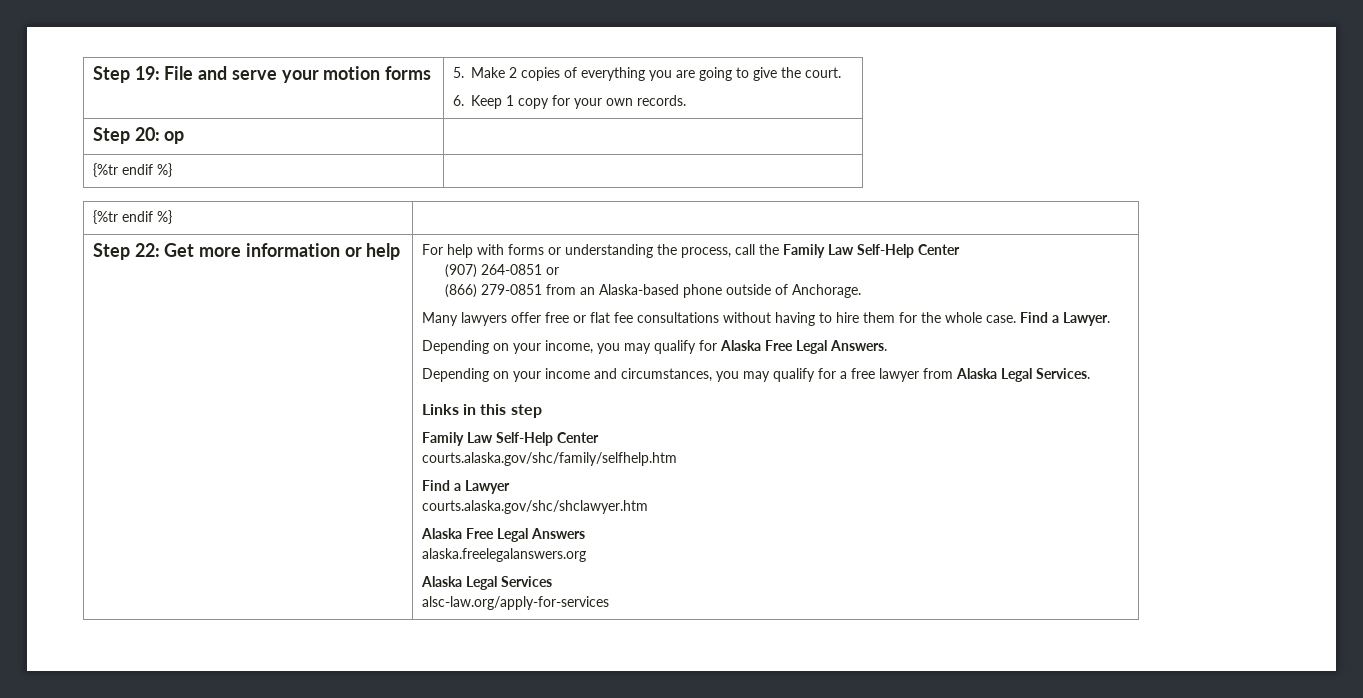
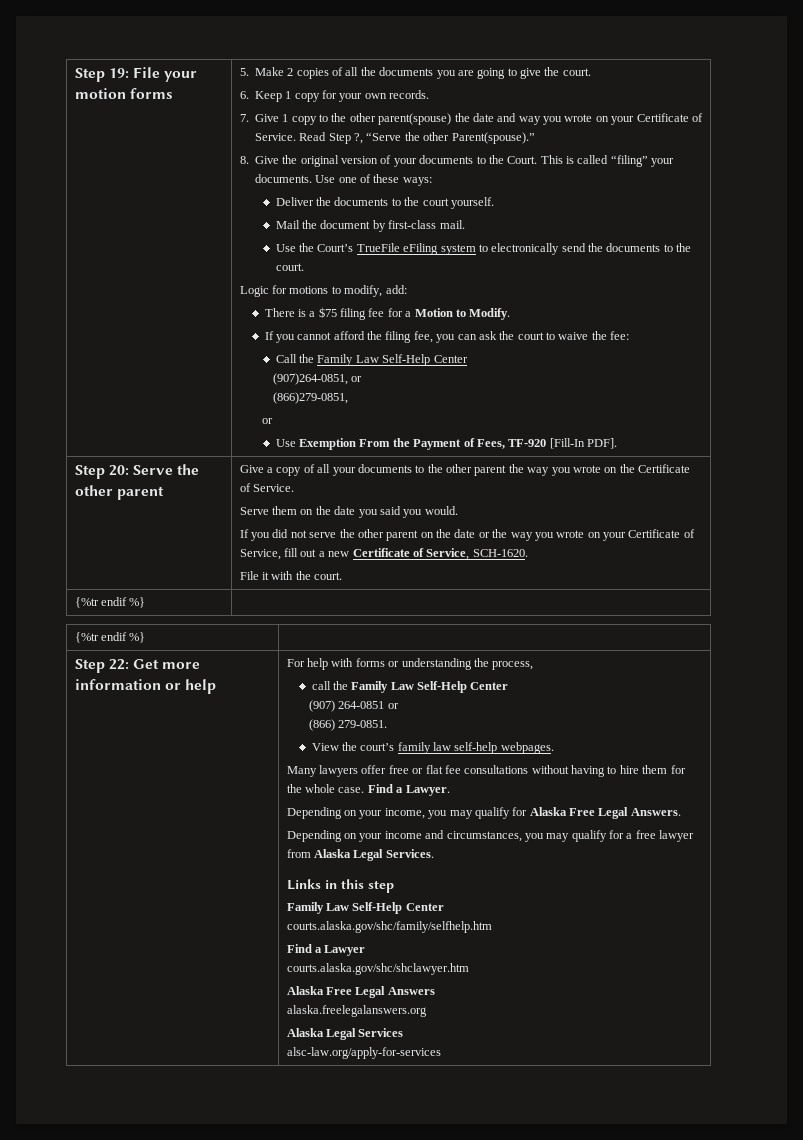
- Step 19: File and serve your motion forms
+ Step 19: File your motion forms
- 5. Make 2 copies of everything you are going to give the court.
+ 5. Make 2 copies of all the documents you are going to give the court.
- Step 20: op |
+ 7. Give 1 copy to the other parent(spouse) the date and way you wrote on your Certificate of Service. Read Step ?, “Serve the other Parent(spouse).”
+ 8. Give the original version of your documents to the Court. This is called “filing” your documents. Use one of these ways:
+ Deliver the documents to the court yourself.
+ Mail the document by first-class mail.
+ Use the Court’s TrueFile eFiling system to electronically send the documents to the court.
+ Logic for motions to modify, add:
+ There is a $75 filing fee for a Motion to Modify.
+ If you cannot afford the filing fee, you can ask the court to waive the fee:
+ Call the Family Law Self-Help Center
+ (907)264-0851, or
+ (866)279-0851,
+ or
+ Use Exemption From the Payment of Fees, TF-920 [Fill-In PDF].
+ Step 20: Serve the other parent | Give a copy of all your documents to the other parent the way you wrote on the Certificate of Service.
+ Serve them on the date you said you would.
+ If you did not serve the other parent on the date or the way you wrote on your Certificate of Service, fill out a new Certificate of Service, SCH-1620.
+ File it with the court.
- For help with forms or understanding the process, call the Family Law Self-Help Center
+ For help with forms or understanding the process,
+ call the Family Law Self-Help Center
- (866) 279-0851 from an Alaska-based phone outside of Anchorage.
+ (866) 279-0851.
+ View the court’s family law self-help webpages.

